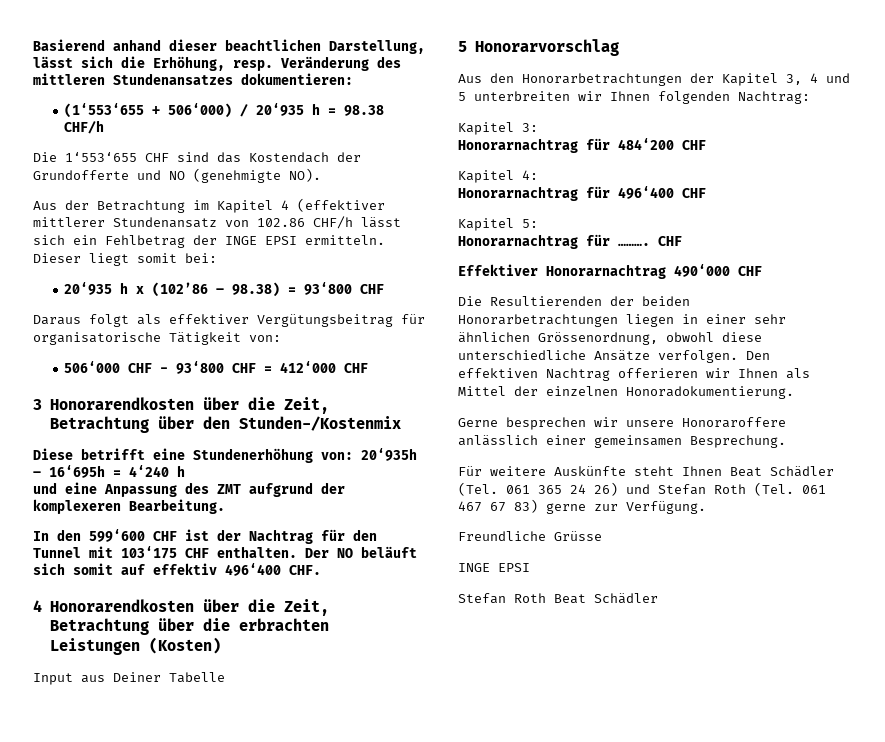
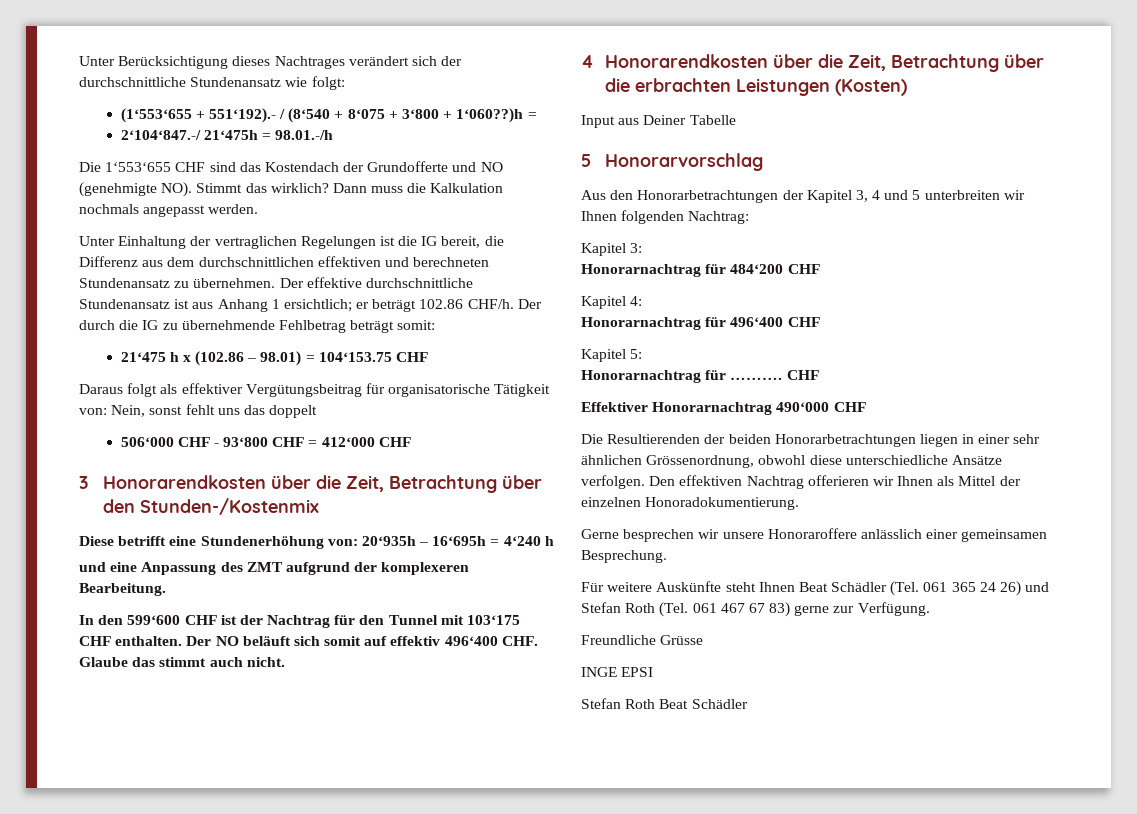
- Basierend anhand dieser beachtlichen Darstellung, lässt sich die Erhöhung, resp. Veränderung des mittleren Stundenansatzes dokumentieren:
- (1‘553‘655 + 506‘000) / 20‘935 h = 98.38 CHF/h
+ Unter Berücksichtigung dieses Nachtrages verändert sich der durchschnittliche Stundenansatz wie folgt:
+ (1‘553‘655 + 551‘192).- / (8‘540 + 8‘075 + 3‘800 + 1‘060??)h =
+ 2‘104‘847.-/ 21‘475h = 98.01.-/h
- Die 1‘553‘655 CHF sind das Kostendach der Grundofferte und NO (genehmigte NO).
- Aus der Betrachtung im Kapitel 4 (effektiver mittlerer Stundenansatz von 102.86 CHF/h lässt sich ein Fehlbetrag der INGE EPSI ermitteln. Dieser liegt somit bei:
- 20‘935 h x (102’86 – 98.38) = 93‘800 CHF
+ Die 1‘553‘655 CHF sind das Kostendach der Grundofferte und NO (genehmigte NO). Stimmt das wirklich? Dann muss die Kalkulation nochmals angepasst werden.
+ Unter Einhaltung der vertraglichen Regelungen ist die IG bereit, die Differenz aus dem durchschnittlichen effektiven und berechneten Stundenansatz zu übernehmen. Der effektive durchschnittliche Stundenansatz ist aus Anhang 1 ersichtlich; er beträgt 102.86 CHF/h. Der durch die IG zu übernehmende Fehlbetrag beträgt somit:
+ 21‘475 h x (102.86 – 98.01) = 104‘153.75 CHF
- Daraus folgt als effektiver Vergütungsbeitrag für organisatorische Tätigkeit von:
+ Daraus folgt als effektiver Vergütungsbeitrag für organisatorische Tätigkeit von: Nein, sonst fehlt uns das doppelt
- Der NO beläuft sich somit auf effektiv 496‘400 CHF.
+ Der NO beläuft sich somit auf effektiv 496‘400 CHF. Glaube das stimmt auch nicht.

